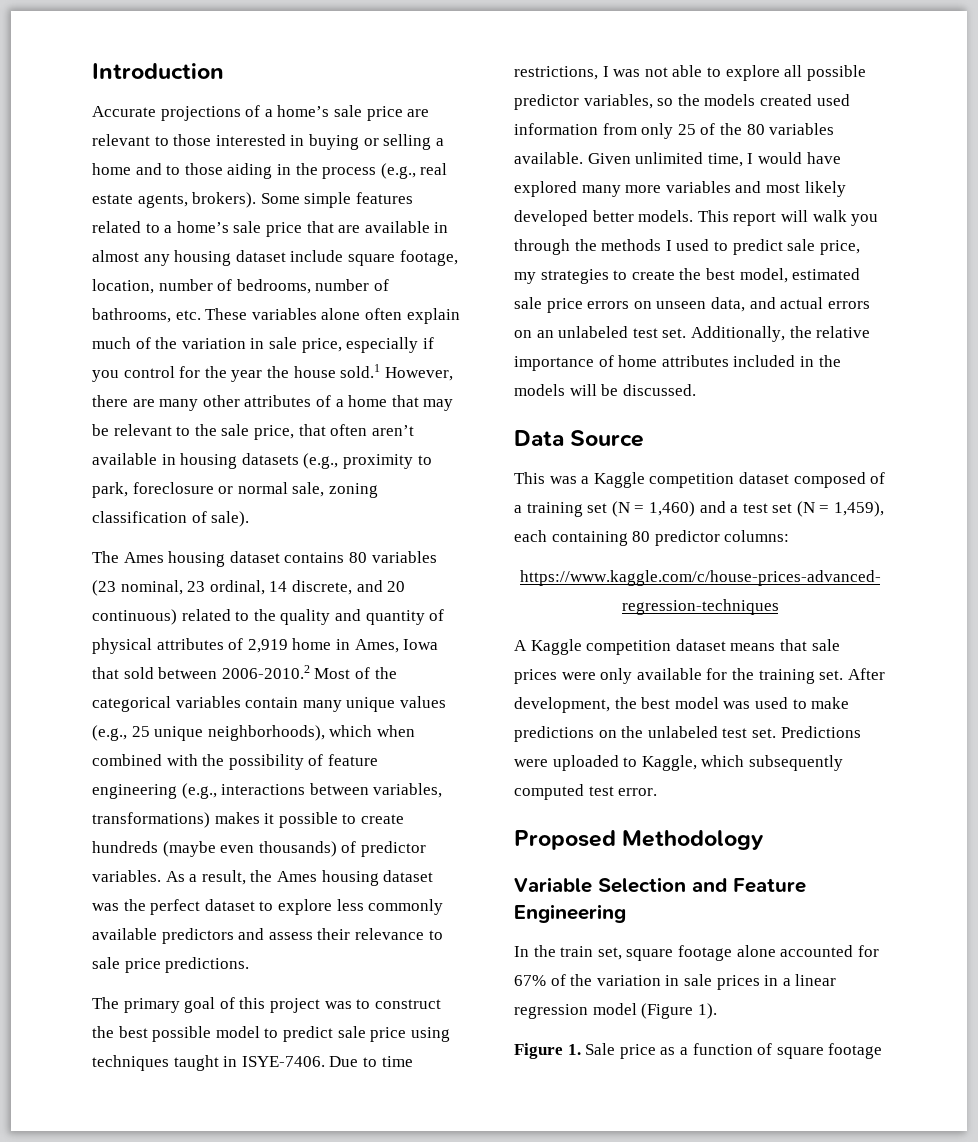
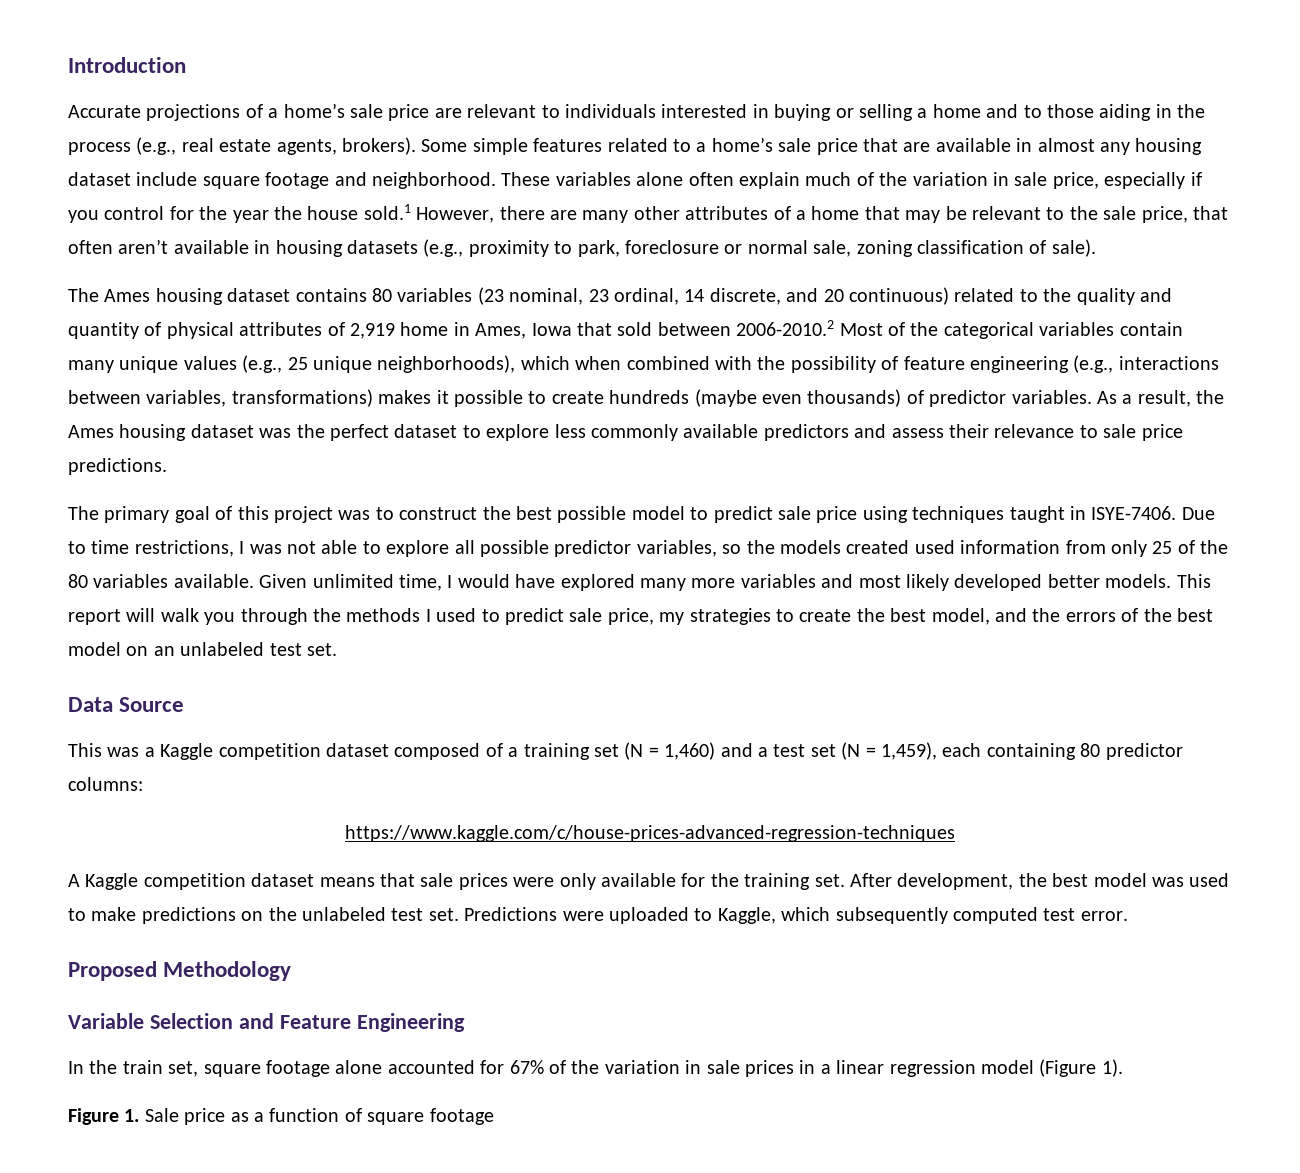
- Accurate projections of a home’s sale price are relevant to those interested in buying or selling a home and to those aiding in the process (e.g., real estate agents, brokers).
+ Accurate projections of a home’s sale price are relevant to individuals interested in buying or selling a home and to those aiding in the process (e.g., real estate agents, brokers).
- Some simple features related to a home’s sale price that are available in almost any housing dataset include square footage, location, number of bedrooms, number of bathrooms, etc. These variables alone often explain much of the variation in sale price, especially if you control for the year the house sold.1 However, there are many other attributes of a home that may be relevant to the sale price, that often aren’t available in housing datasets (e.g., proximity to park, foreclosure or normal sale, zoning classification of sale).
+ Some simple features related to a home’s sale price that are available in almost any housing dataset include square footage and neighborhood. These variables alone often explain much of the variation in sale price, especially if you control for the year the house sold.1 However, there are many other attributes of a home that may be relevant to the sale price, that often aren’t available in housing datasets (e.g., proximity to park, foreclosure or normal sale, zoning classification of sale).
- This report will walk you through the methods I used to predict sale price, my strategies to create the best model, estimated sale price errors on unseen data, and actual errors on an unlabeled test set. Additionally, the relative importance of home attributes included in the models will be discussed.
+ This report will walk you through the methods I used to predict sale price, my strategies to create the best model, and the errors of the best model on an unlabeled test set.

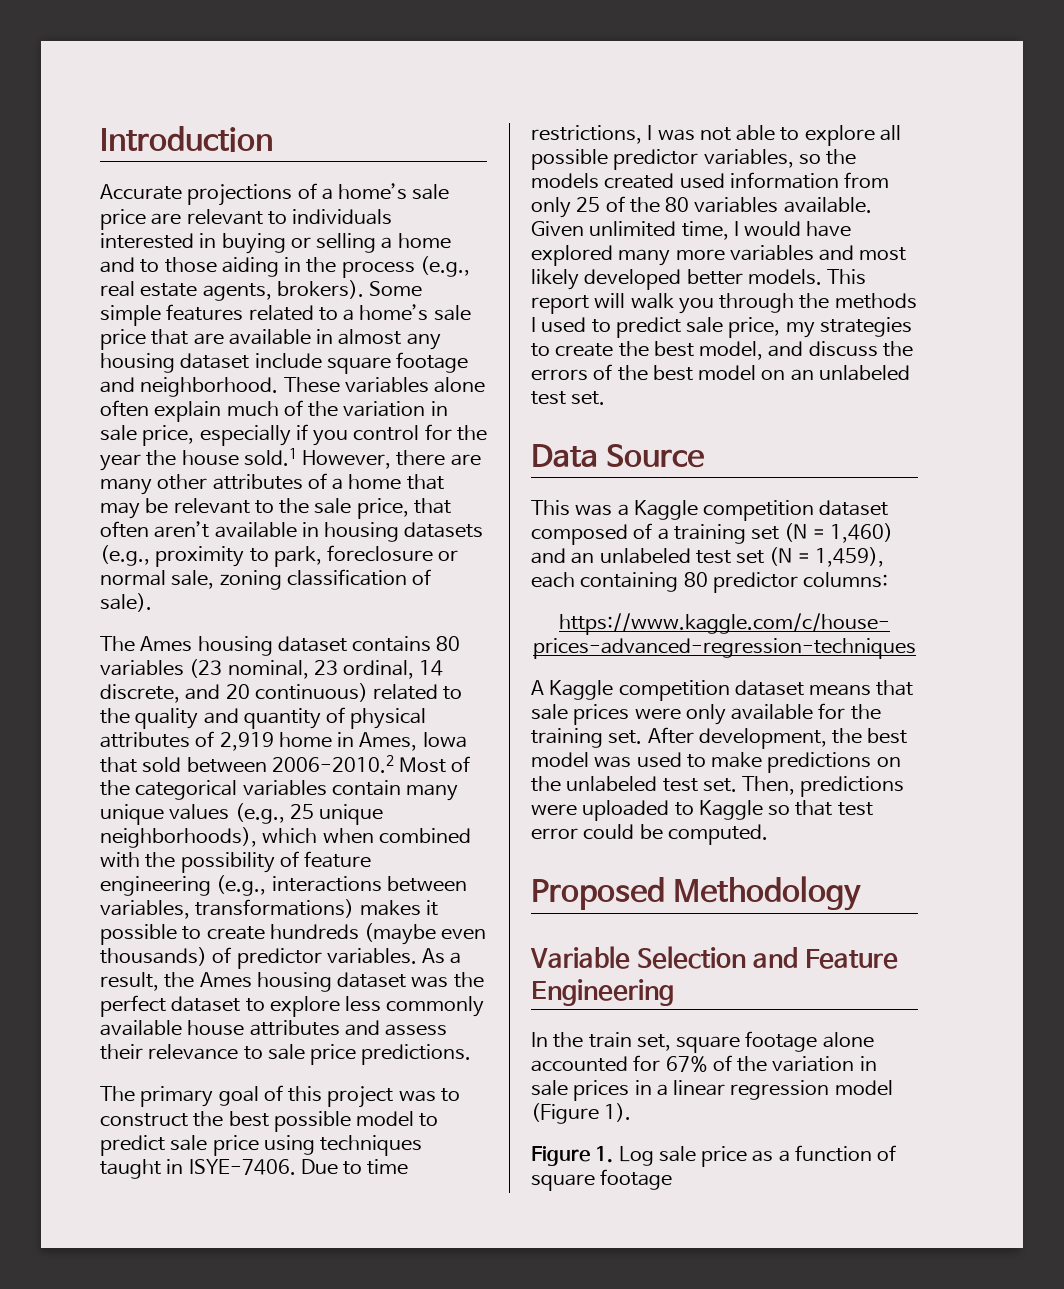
- As a result, the Ames housing dataset was the perfect dataset to explore less commonly available predictors and assess their relevance to sale price predictions.
+ As a result, the Ames housing dataset was the perfect dataset to explore less commonly available house attributes and assess their relevance to sale price predictions.
- This report will walk you through the methods I used to predict sale price, my strategies to create the best model, and the errors of the best model on an unlabeled test set.
+ This report will walk you through the methods I used to predict sale price, my strategies to create the best model, and discuss the errors of the best model on an unlabeled test set.
- This was a Kaggle competition dataset composed of a training set (N = 1,460) and a test set (N = 1,459), each containing 80 predictor columns:
+ This was a Kaggle competition dataset composed of a training set (N = 1,460) and an unlabeled test set (N = 1,459), each containing 80 predictor columns:
- Predictions were uploaded to Kaggle, which subsequently computed test error.
+ Then, predictions were uploaded to Kaggle so that test error could be computed.
- Figure 1. Sale price as a function of square footage
+ Figure 1. Log sale price as a function of square footage

